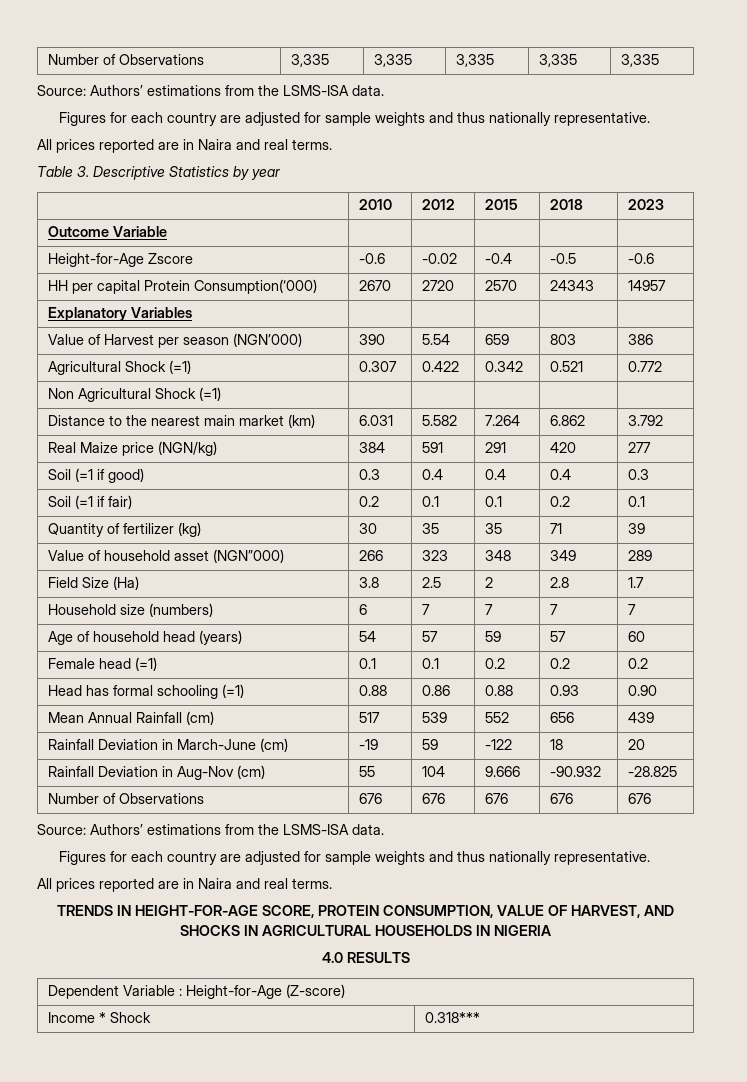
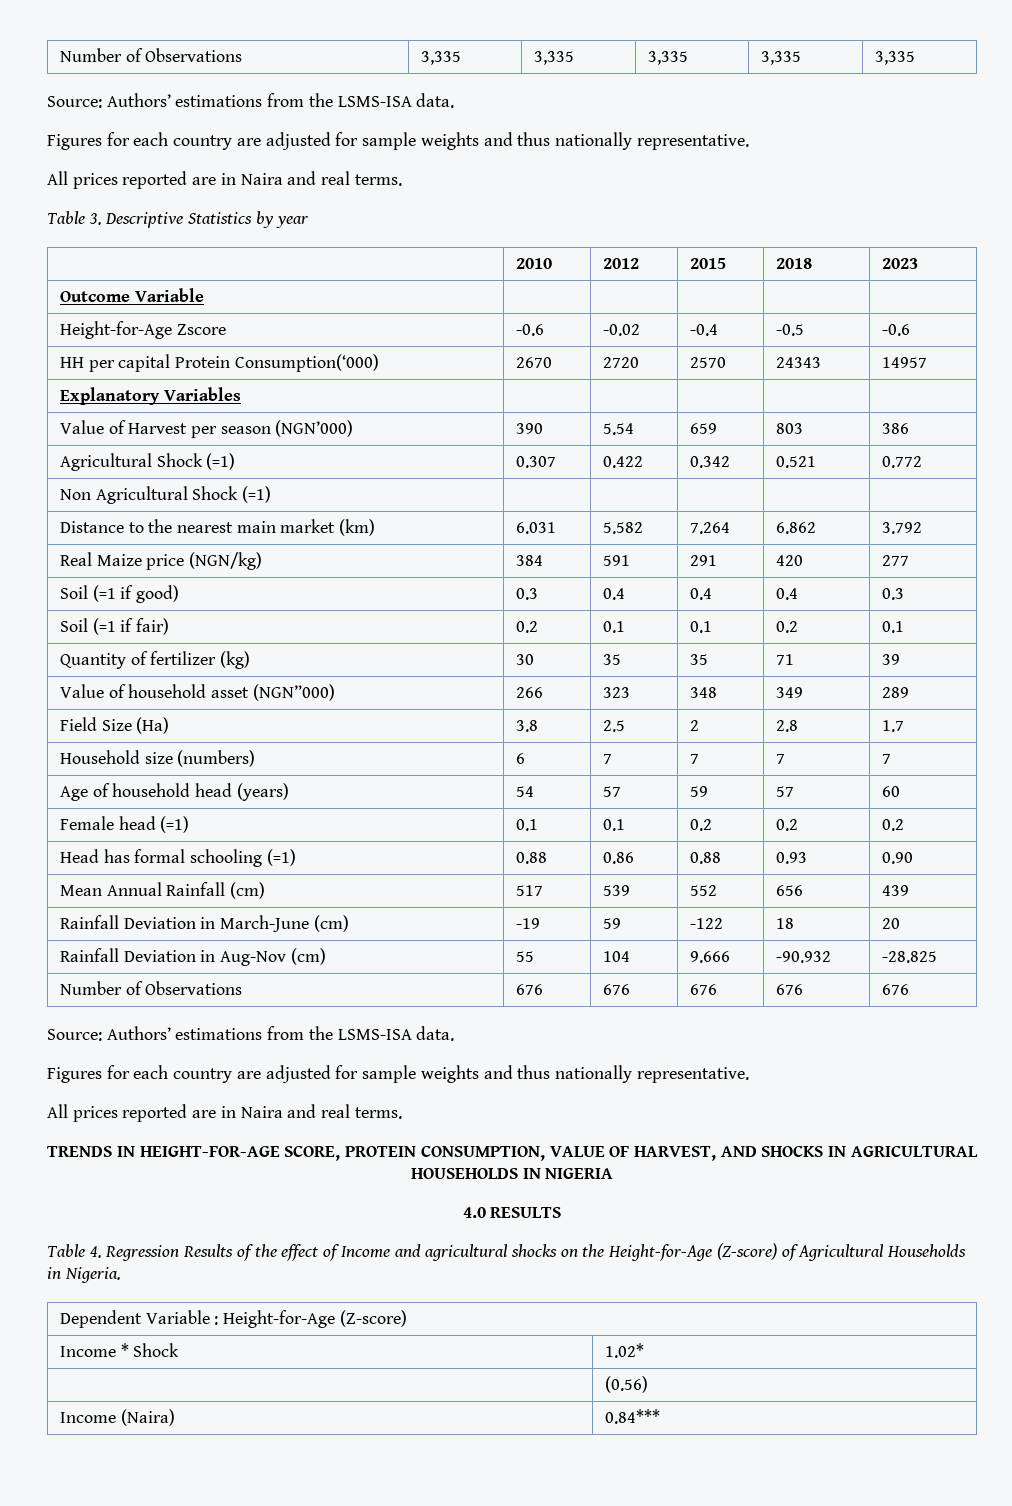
+ Table 4. Regression Results of the effect of Income and agricultural shocks on the Height-for-Age (Z-score) of Agricultural Households in Nigeria.
- Income * Shock | 0.318***
+ Income * Shock | 1.02*
+ | (0.56)
+ Income (Naira) | 0.84***

